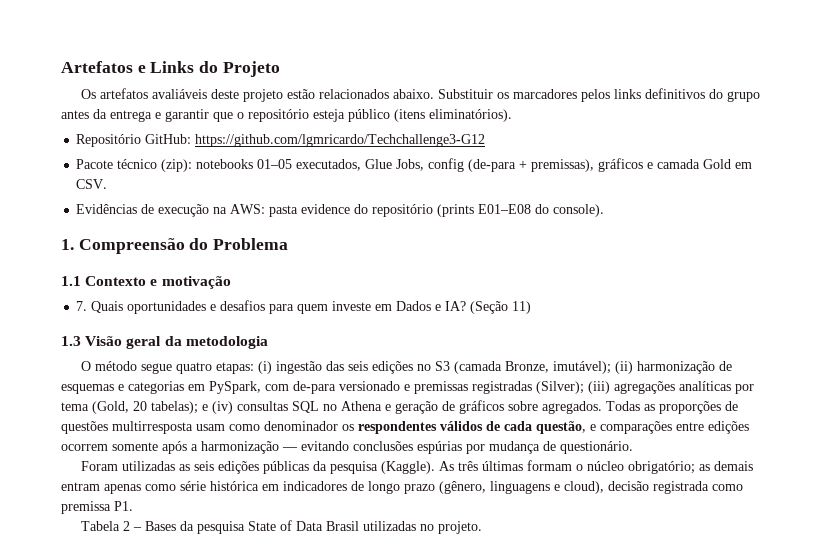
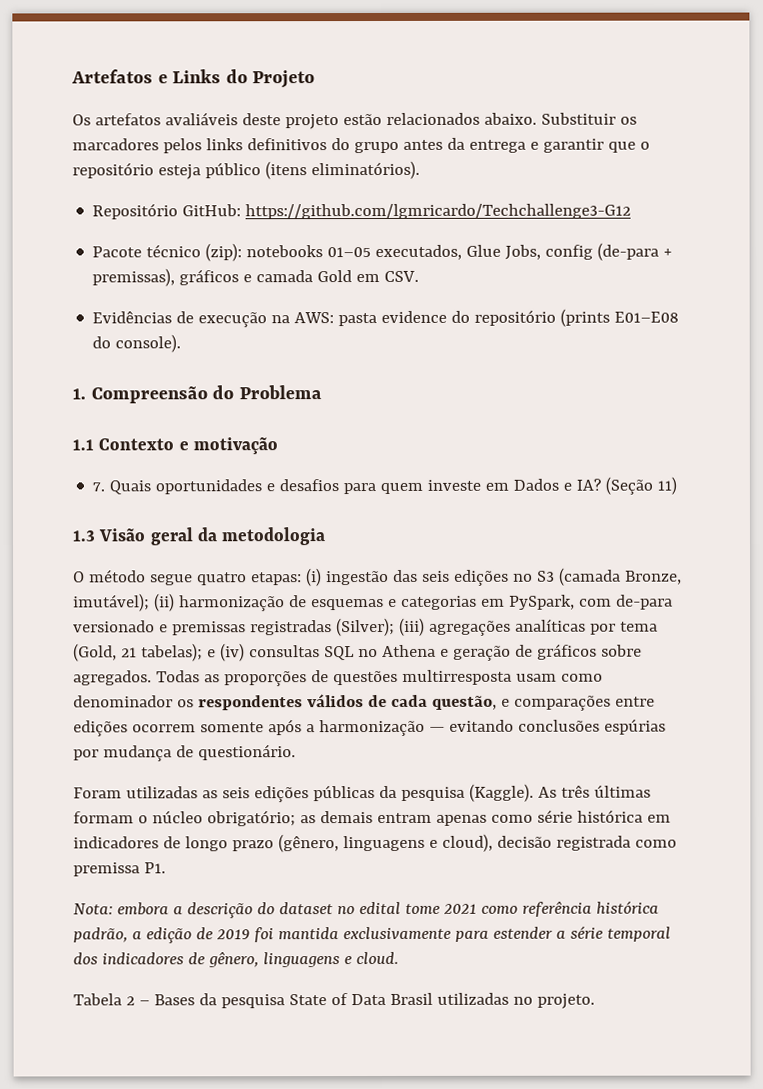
- O método segue quatro etapas: (i) ingestão das seis edições no S3 (camada Bronze, imutável); (ii) harmonização de esquemas e categorias em PySpark, com de-para versionado e premissas registradas (Silver); (iii) agregações analíticas por tema (Gold, 20 tabelas); e (iv) consultas SQL no Athena e geração de gráficos sobre agregados.
+ O método segue quatro etapas: (i) ingestão das seis edições no S3 (camada Bronze, imutável); (ii) harmonização de esquemas e categorias em PySpark, com de-para versionado e premissas registradas (Silver); (iii) agregações analíticas por tema (Gold, 21 tabelas); e (iv) consultas SQL no Athena e geração de gráficos sobre agregados.
+ Nota: embora a descrição do dataset no edital tome 2021 como referência histórica padrão, a edição de 2019 foi mantida exclusivamente para estender a série temporal dos indicadores de gênero, linguagens e cloud.

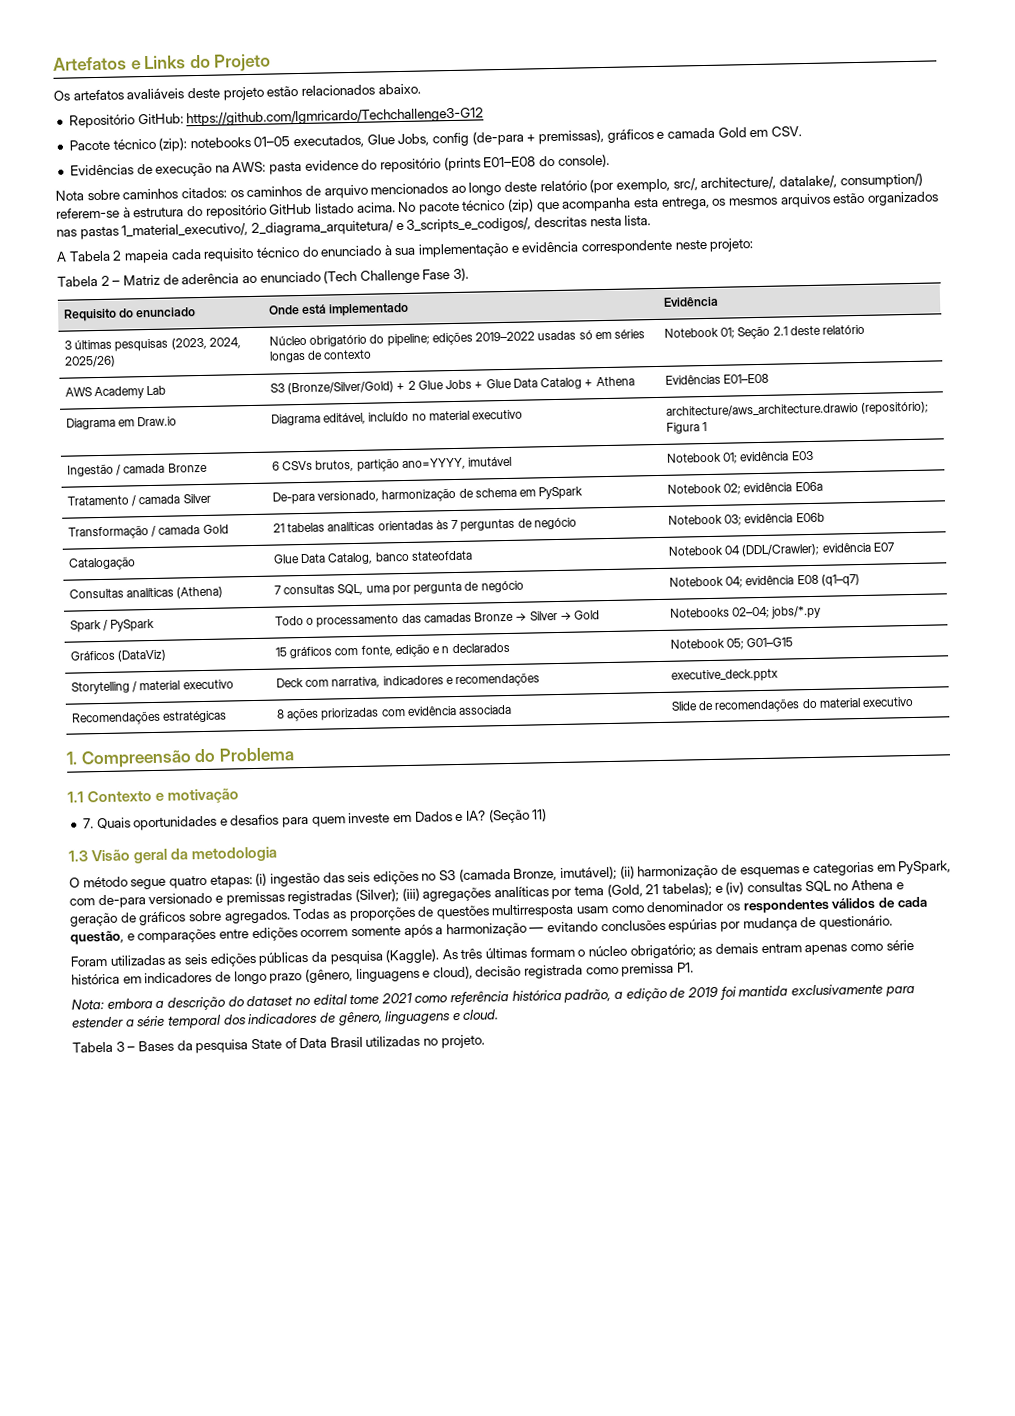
- Substituir os marcadores pelos links definitivos do grupo antes da entrega e garantir que o repositório esteja público (itens eliminatórios).
+ Nota sobre caminhos citados: os caminhos de arquivo mencionados ao longo deste relatório (por exemplo, src/, architecture/, datalake/, consumption/) referem-se à estrutura do repositório GitHub listado acima. No pacote técnico (zip) que acompanha esta entrega, os mesmos arquivos estão organizados nas pastas 1_material_executivo/, 2_diagrama_arquitetura/ e 3_scripts_e_codigos/, descritas nesta lista.
+ A Tabela 2 mapeia cada requisito técnico do enunciado à sua implementação e evidência correspondente neste projeto:
+ Tabela 2 – Matriz de aderência ao enunciado (Tech Challenge Fase 3).
+ Requisito do enunciado | Onde está implementado | Evidência
+ 3 últimas pesquisas (2023, 2024, 2025/26) | Núcleo obrigatório do pipeline; edições 2019–2022 usadas só em séries longas de contexto | Notebook 01; Seção 2.1 deste relatório
+ AWS Academy Lab | S3 (Bronze/Silver/Gold) + 2 Glue Jobs + Glue Data Catalog + Athena | Evidências E01–E08
+ Diagrama em Draw.io | Diagrama editável, incluído no material executivo | architecture/aws_architecture.drawio (repositório); Figura 1
+ Ingestão / camada Bronze | 6 CSVs brutos, partição ano=YYYY, imutável | Notebook 01; evidência E03
+ Tratamento / camada Silver | De-para versionado, harmonização de schema em PySpark | Notebook 02; evidência E06a
+ Transformação / camada Gold | 21 tabelas analíticas orientadas às 7 perguntas de negócio | Notebook 03; evidência E06b
+ Catalogação | Glue Data Catalog, banco stateofdata | Notebook 04 (DDL/Crawler); evidência E07
+ Consultas analíticas (Athena) | 7 consultas SQL, uma por pergunta de negócio | Notebook 04; evidência E08 (q1–q7)
+ Spark / PySpark | Todo o processamento das camadas Bronze → Silver → Gold | Notebooks 02–04; jobs/*.py
+ Gráficos (DataViz) | 15 gráficos com fonte, edição e n declarados | Notebook 05; G01–G15
+ Storytelling / material executivo | Deck com narrativa, indicadores e recomendações | executive_deck.pptx
+ Recomendações estratégicas | 8 ações priorizadas com evidência associada | Slide de recomendações do material executivo
- Tabela 2 – Bases da pesquisa State of Data Brasil utilizadas no projeto.
+ Tabela 3 – Bases da pesquisa State of Data Brasil utilizadas no projeto.

